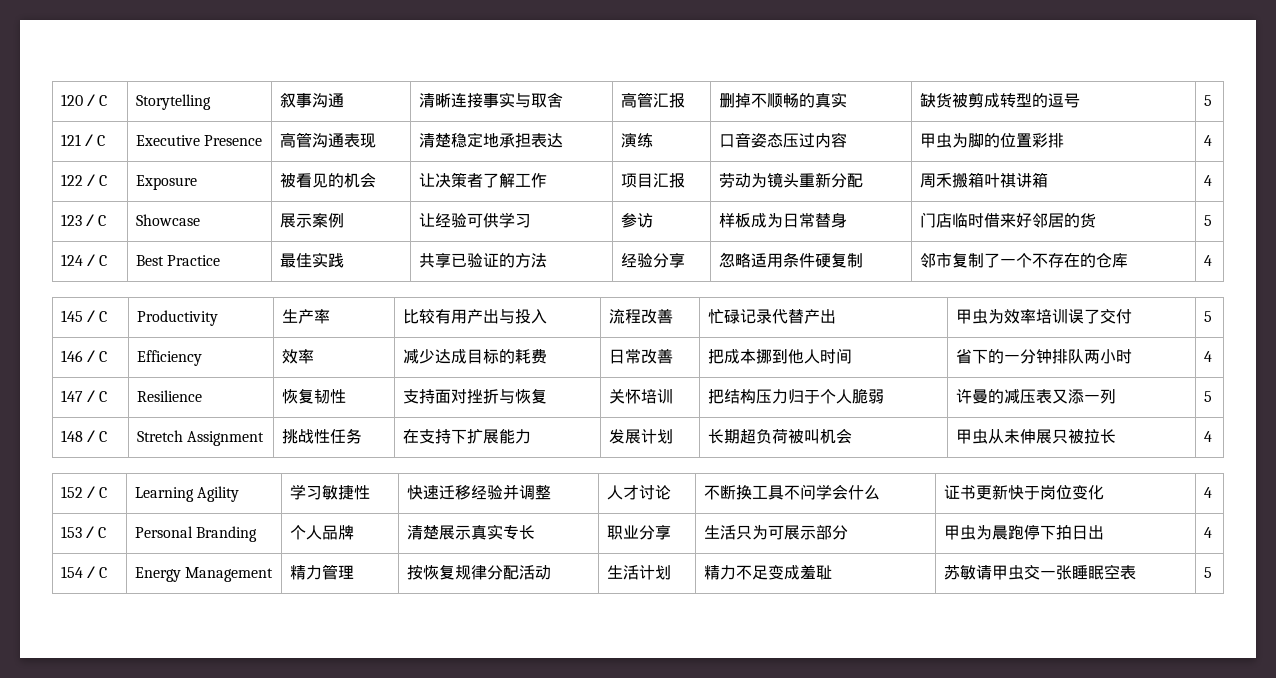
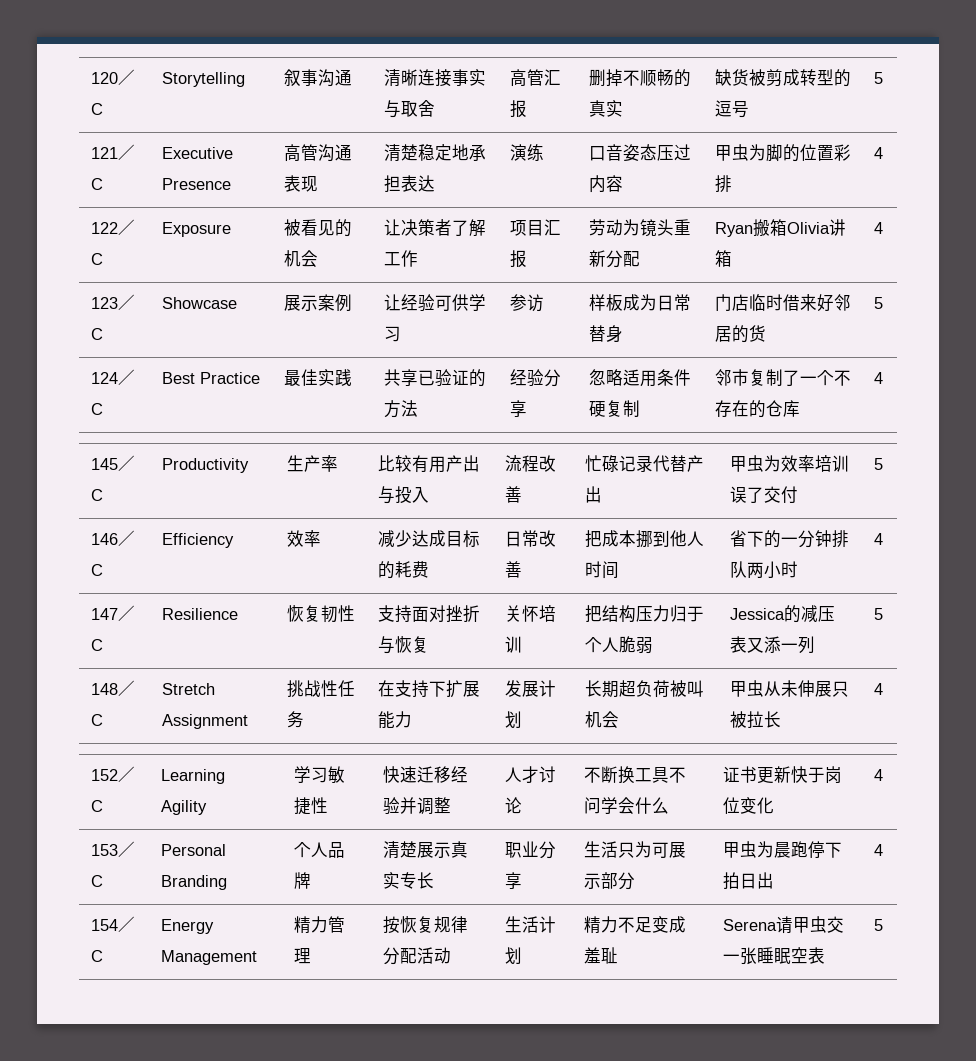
- 122／C | Exposure | 被看见的机会 | 让决策者了解工作 | 项目汇报 | 劳动为镜头重新分配 | 周禾搬箱叶祺讲箱 | 4
+ 122／C | Exposure | 被看见的机会 | 让决策者了解工作 | 项目汇报 | 劳动为镜头重新分配 | Ryan搬箱Olivia讲箱 | 4
- 147／C | Resilience | 恢复韧性 | 支持面对挫折与恢复 | 关怀培训 | 把结构压力归于个人脆弱 | 许曼的减压表又添一列 | 5
+ 147／C | Resilience | 恢复韧性 | 支持面对挫折与恢复 | 关怀培训 | 把结构压力归于个人脆弱 | Jessica的减压表又添一列 | 5
- 154／C | Energy Management | 精力管理 | 按恢复规律分配活动 | 生活计划 | 精力不足变成羞耻 | 苏敏请甲虫交一张睡眠空表 | 5
+ 154／C | Energy Management | 精力管理 | 按恢复规律分配活动 | 生活计划 | 精力不足变成羞耻 | Serena请甲虫交一张睡眠空表 | 5

